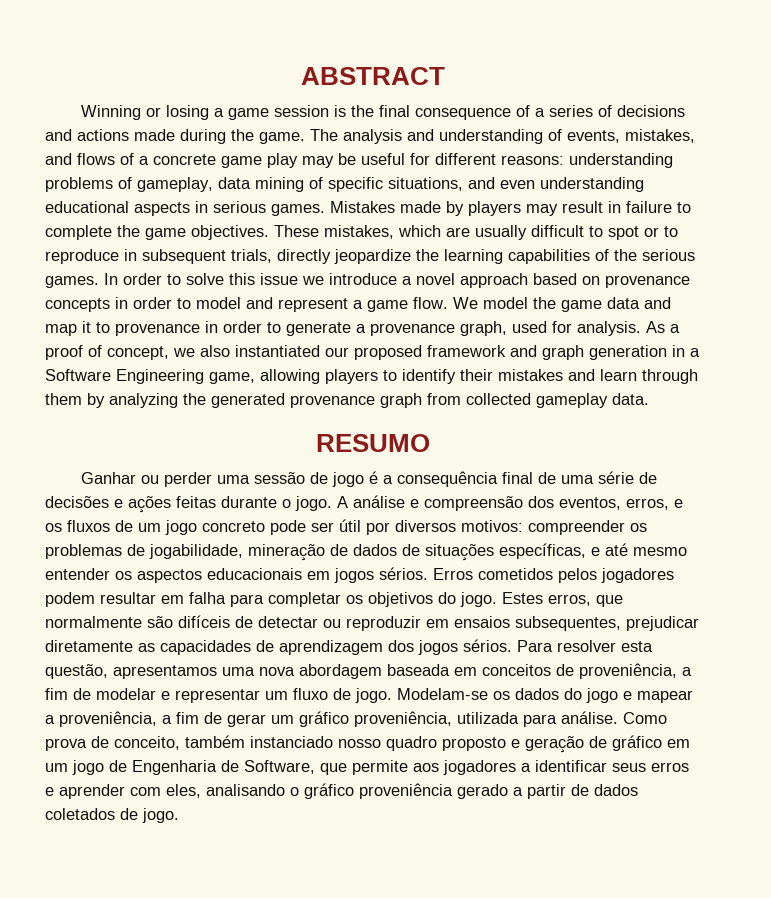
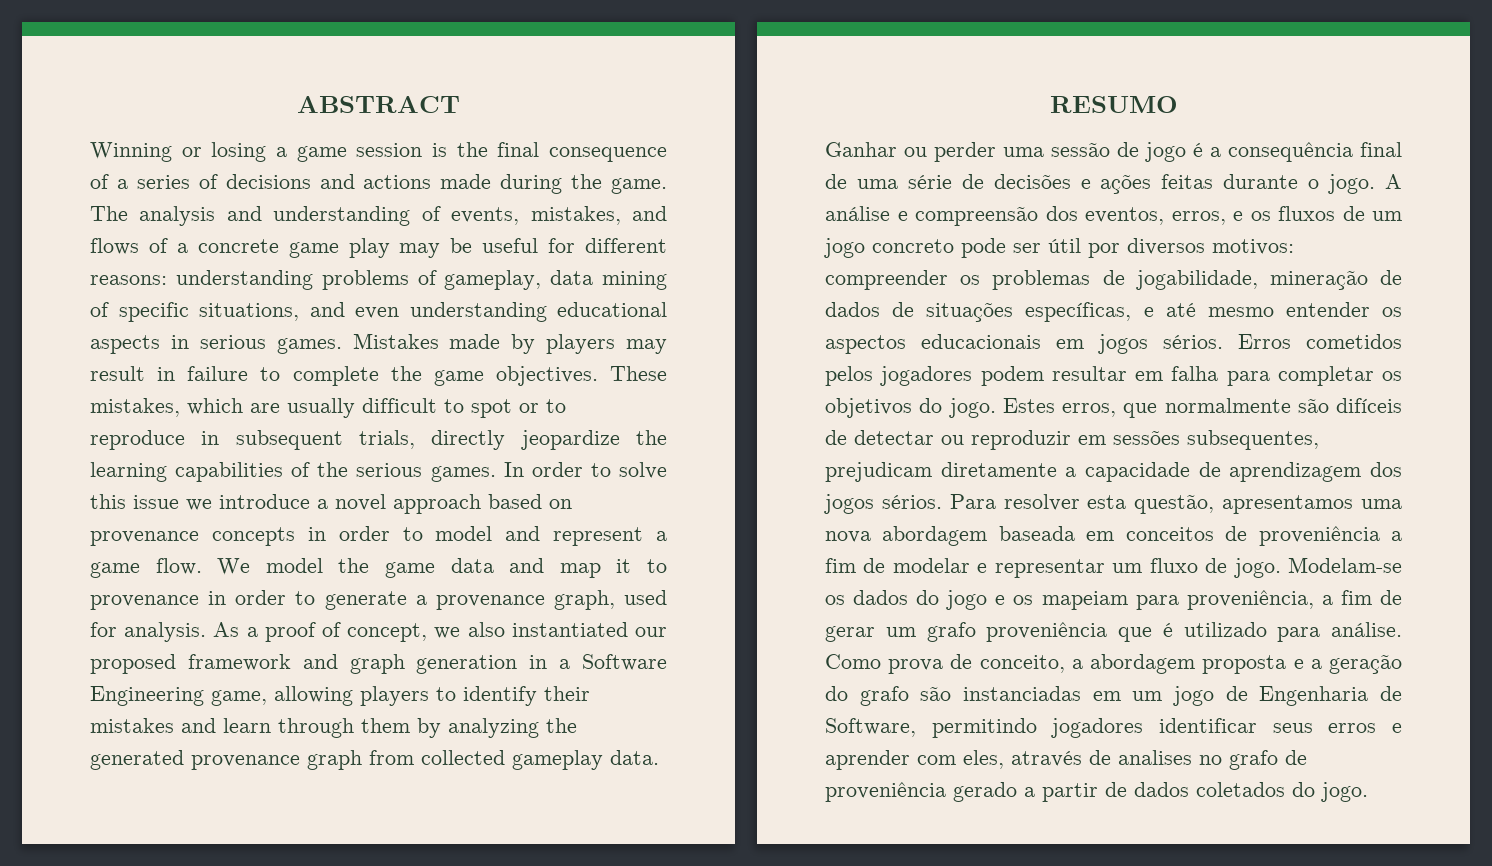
- Estes erros, que normalmente são difíceis de detectar ou reproduzir em ensaios subsequentes, prejudicar diretamente as capacidades de aprendizagem dos jogos sérios.
+ Estes erros, que normalmente são difíceis de detectar ou reproduzir em sessões subsequentes, prejudicam diretamente a capacidade de aprendizagem dos jogos sérios.
- Para resolver esta questão, apresentamos uma nova abordagem baseada em conceitos de proveniência, a fim de modelar e representar um fluxo de jogo.
+ Para resolver esta questão, apresentamos uma nova abordagem baseada em conceitos de proveniência a fim de modelar e representar um fluxo de jogo.
- Modelam-se os dados do jogo e mapear a proveniência, a fim de gerar um gráfico proveniência, utilizada para análise.
+ Modelam-se os dados do jogo e os mapeiam para proveniência, a fim de gerar um grafo proveniência que é utilizado para análise.
- Como prova de conceito, também instanciado nosso quadro proposto e geração de gráfico em um jogo de Engenharia de Software, que permite aos jogadores a identificar seus erros e aprender com eles, analisando o gráfico proveniência gerado a partir de dados coletados de jogo.
+ Como prova de conceito, a abordagem proposta e a geração do grafo são instanciadas em um jogo de Engenharia de Software, permitindo jogadores identificar seus erros e aprender com eles, através de analises no grafo de proveniência gerado a partir de dados coletados do jogo.

